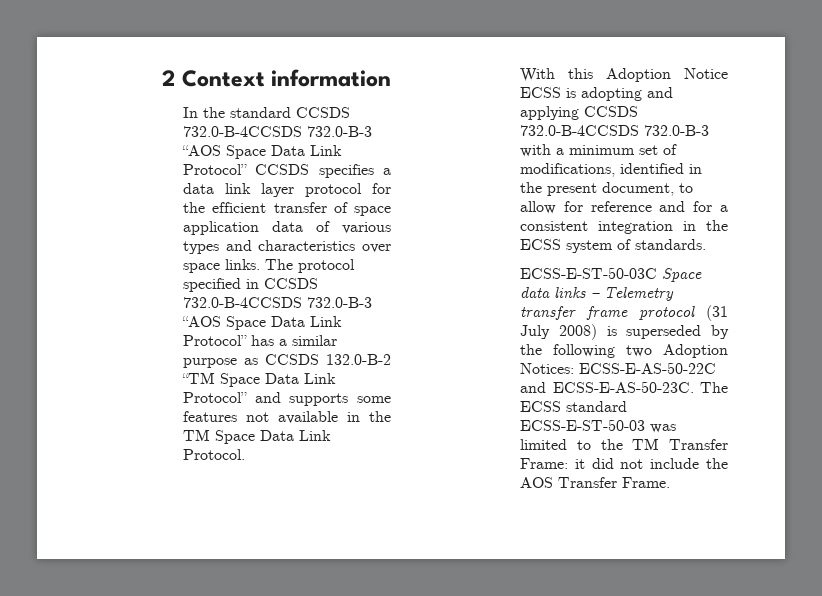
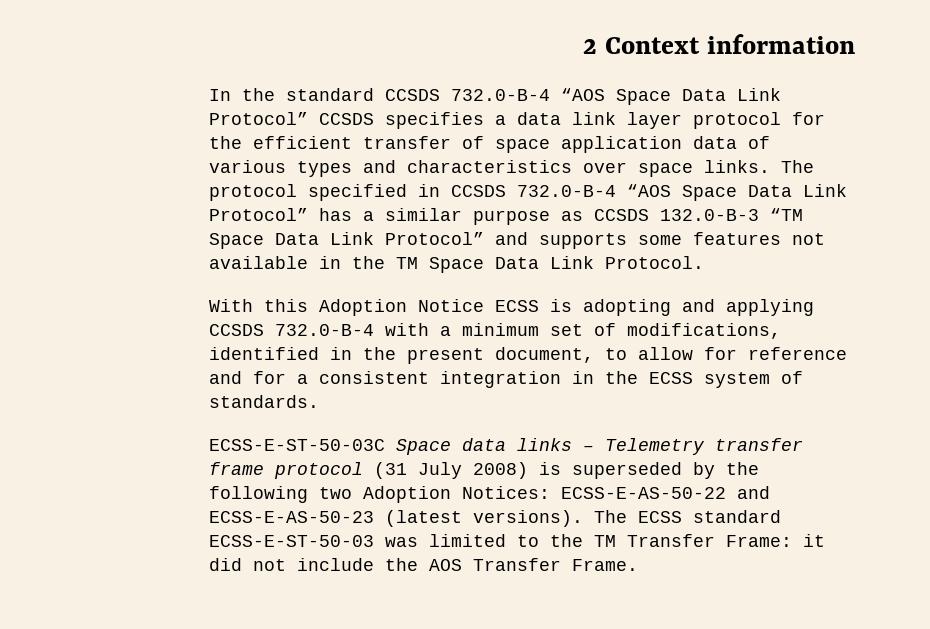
- In the standard CCSDS 732.0-B-4CCSDS 732.0-B-3 “AOS Space Data Link Protocol” CCSDS specifies a data link layer protocol for the efficient transfer of space application data of various types and characteristics over space links.
+ In the standard CCSDS 732.0-B-4 “AOS Space Data Link Protocol” CCSDS specifies a data link layer protocol for the efficient transfer of space application data of various types and characteristics over space links.
- The protocol specified in CCSDS 732.0-B-4CCSDS 732.0-B-3 “AOS Space Data Link Protocol” has a similar purpose as CCSDS 132.0-B-2 “TM Space Data Link Protocol” and supports some features not available in the TM Space Data Link Protocol.
+ The protocol specified in CCSDS 732.0-B-4 “AOS Space Data Link Protocol” has a similar purpose as CCSDS 132.0-B-3 “TM Space Data Link Protocol” and supports some features not available in the TM Space Data Link Protocol.
- With this Adoption Notice ECSS is adopting and applying CCSDS 732.0-B-4CCSDS 732.0-B-3 with a minimum set of modifications, identified in the present document, to allow for reference and for a consistent integration in the ECSS system of standards.
+ With this Adoption Notice ECSS is adopting and applying CCSDS 732.0-B-4 with a minimum set of modifications, identified in the present document, to allow for reference and for a consistent integration in the ECSS system of standards.
- ECSS-E-ST-50-03C Space data links – Telemetry transfer frame protocol (31 July 2008) is superseded by the following two Adoption Notices: ECSS-E-AS-50-22C and ECSS-E-AS-50-23C.
+ ECSS-E-ST-50-03C Space data links – Telemetry transfer frame protocol (31 July 2008) is superseded by the following two Adoption Notices: ECSS-E-AS-50-22 and ECSS-E-AS-50-23 (latest versions).

